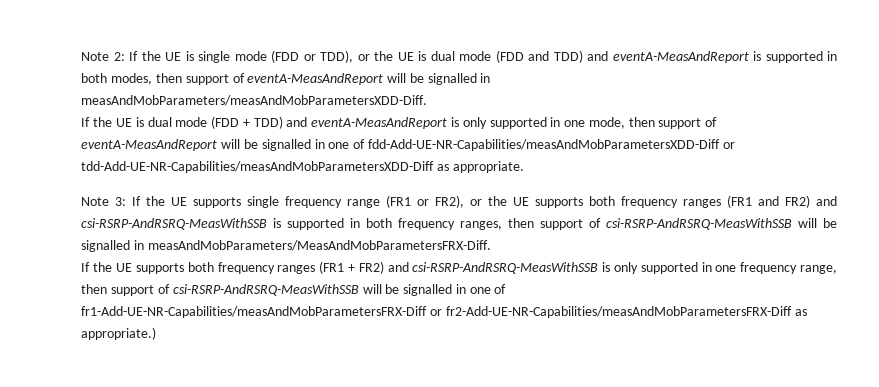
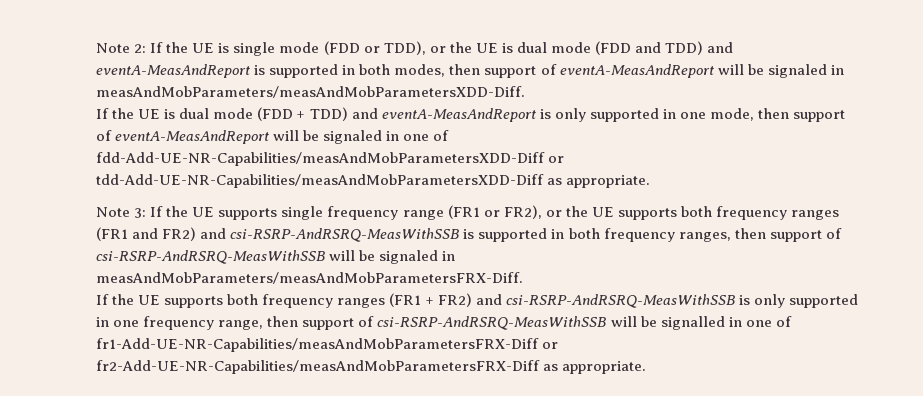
- Note 2: If the UE is single mode (FDD or TDD), or the UE is dual mode (FDD and TDD) and eventA-MeasAndReport is supported in both modes, then support of eventA-MeasAndReport will be signalled in measAndMobParameters/measAndMobParametersXDD-Diff.
+ Note 2: If the UE is single mode (FDD or TDD), or the UE is dual mode (FDD and TDD) and eventA-MeasAndReport is supported in both modes, then support of eventA-MeasAndReport will be signaled in measAndMobParameters/measAndMobParametersXDD-Diff.
- If the UE is dual mode (FDD + TDD) and eventA-MeasAndReport is only supported in one mode, then support of eventA-MeasAndReport will be signalled in one of fdd-Add-UE-NR-Capabilities/measAndMobParametersXDD-Diff or tdd-Add-UE-NR-Capabilities/measAndMobParametersXDD-Diff as appropriate.
+ If the UE is dual mode (FDD + TDD) and eventA-MeasAndReport is only supported in one mode, then support of eventA-MeasAndReport will be signaled in one of fdd-Add-UE-NR-Capabilities/measAndMobParametersXDD-Diff or tdd-Add-UE-NR-Capabilities/measAndMobParametersXDD-Diff as appropriate.
- Note 3: If the UE supports single frequency range (FR1 or FR2), or the UE supports both frequency ranges (FR1 and FR2) and csi-RSRP-AndRSRQ-MeasWithSSB is supported in both frequency ranges, then support of csi-RSRP-AndRSRQ-MeasWithSSB will be signalled in measAndMobParameters/MeasAndMobParametersFRX-Diff.
+ Note 3: If the UE supports single frequency range (FR1 or FR2), or the UE supports both frequency ranges (FR1 and FR2) and csi-RSRP-AndRSRQ-MeasWithSSB is supported in both frequency ranges, then support of csi-RSRP-AndRSRQ-MeasWithSSB will be signaled in measAndMobParameters/measAndMobParametersFRX-Diff.
- If the UE supports both frequency ranges (FR1 + FR2) and csi-RSRP-AndRSRQ-MeasWithSSB is only supported in one frequency range, then support of csi-RSRP-AndRSRQ-MeasWithSSB will be signalled in one of fr1-Add-UE-NR-Capabilities/measAndMobParametersFRX-Diff or fr2-Add-UE-NR-Capabilities/measAndMobParametersFRX-Diff as appropriate.)
+ If the UE supports both frequency ranges (FR1 + FR2) and csi-RSRP-AndRSRQ-MeasWithSSB is only supported in one frequency range, then support of csi-RSRP-AndRSRQ-MeasWithSSB will be signalled in one of fr1-Add-UE-NR-Capabilities/measAndMobParametersFRX-Diff or fr2-Add-UE-NR-Capabilities/measAndMobParametersFRX-Diff as appropriate.

